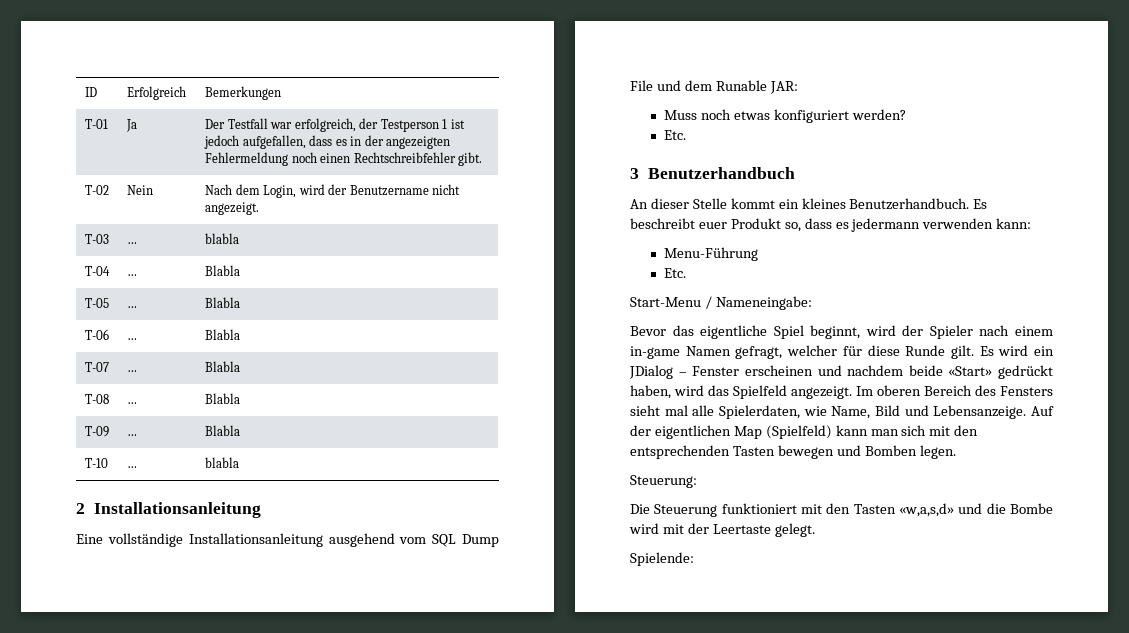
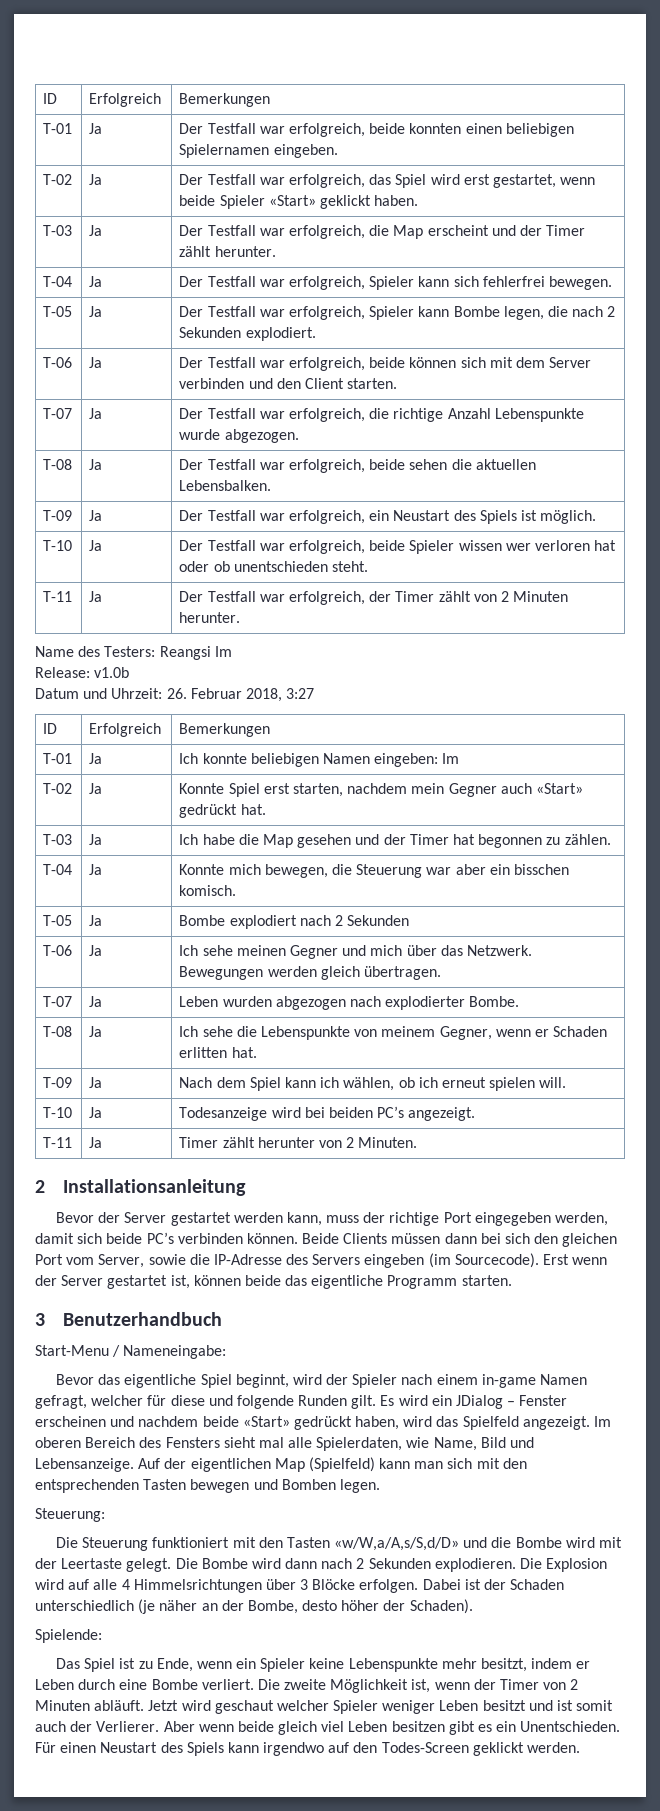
- T-01 | Ja | Der Testfall war erfolgreich, der Testperson 1 ist jedoch aufgefallen, dass es in der angezeigten Fehlermeldung noch einen Rechtschreibfehler gibt.
- T-02 | Nein | Nach dem Login, wird der Benutzername nicht angezeigt.
- T-03 | … | blabla
- T-04 | … | Blabla
- T-05 | … | Blabla
- T-06 | … | Blabla
- T-07 | … | Blabla
- T-08 | … | Blabla
- T-09 | … | Blabla
- T-10 | … | blabla
+ T-01 | Ja | Der Testfall war erfolgreich, beide konnten einen beliebigen Spielernamen eingeben.
+ T-02 | Ja | Der Testfall war erfolgreich, das Spiel wird erst gestartet, wenn beide Spieler «Start» geklickt haben.
+ T-03 | Ja | Der Testfall war erfolgreich, die Map erscheint und der Timer zählt herunter.
+ T-04 | Ja | Der Testfall war erfolgreich, Spieler kann sich fehlerfrei bewegen.
+ T-05 | Ja | Der Testfall war erfolgreich, Spieler kann Bombe legen, die nach 2 Sekunden explodiert.
+ T-06 | Ja | Der Testfall war erfolgreich, beide können sich mit dem Server verbinden und den Client starten.
+ T-07 | Ja | Der Testfall war erfolgreich, die richtige Anzahl Lebenspunkte wurde abgezogen.
+ T-08 | Ja | Der Testfall war erfolgreich, beide sehen die aktuellen Lebensbalken.
+ T-09 | Ja | Der Testfall war erfolgreich, ein Neustart des Spiels ist möglich.
+ T-10 | Ja | Der Testfall war erfolgreich, beide Spieler wissen wer verloren hat oder ob unentschieden steht.
+ T-11 | Ja | Der Testfall war erfolgreich, der Timer zählt von 2 Minuten herunter.
+ Name des Testers: Reangsi Im
+ Release: v1.0b
+ Datum und Uhrzeit: 26. Februar 2018, 3:27
+ ID | Erfolgreich | Bemerkungen
+ T-01 | Ja | Ich konnte beliebigen Namen eingeben: Im
+ T-02 | Ja | Konnte Spiel erst starten, nachdem mein Gegner auch «Start» gedrückt hat.
+ T-03 | Ja | Ich habe die Map gesehen und der Timer hat begonnen zu zählen.
+ T-04 | Ja | Konnte mich bewegen, die Steuerung war aber ein bisschen komisch.
+ T-05 | Ja | Bombe explodiert nach 2 Sekunden
+ T-06 | Ja | Ich sehe meinen Gegner und mich über das Netzwerk. Bewegungen werden gleich übertragen.
+ T-07 | Ja | Leben wurden abgezogen nach explodierter Bombe.
+ T-08 | Ja | Ich sehe die Lebenspunkte von meinem Gegner, wenn er Schaden erlitten hat.
+ T-09 | Ja | Nach dem Spiel kann ich wählen, ob ich erneut spielen will.
+ T-10 | Ja | Todesanzeige wird bei beiden PC’s angezeigt.
+ T-11 | Ja | Timer zählt herunter von 2 Minuten.
  2 Installationsanleitung
- Eine vollständige Installationsanleitung ausgehend vom SQL Dump File und dem Runable JAR:
- Muss noch etwas konfiguriert werden?
- Etc.
+ Bevor der Server gestartet werden kann, muss der richtige Port eingegeben werden, damit sich beide PC’s verbinden können. Beide Clients müssen dann bei sich den gleichen Port vom Server, sowie die IP-Adresse des Servers eingeben (im Sourcecode). Erst wenn der Server gestartet ist, können beide das eigentliche Programm starten.
  3 Benutzerhandbuch
- An dieser Stelle kommt ein kleines Benutzerhandbuch. Es beschreibt euer Produkt so, dass es jedermann verwenden kann:
- Menu-Führung
- Etc.
- Bevor das eigentliche Spiel beginnt, wird der Spieler nach einem in-game Namen gefragt, welcher für diese Runde gilt.
+ Bevor das eigentliche Spiel beginnt, wird der Spieler nach einem in-game Namen gefragt, welcher für diese und folgende Runden gilt.
- Die Steuerung funktioniert mit den Tasten «w,a,s,d» und die Bombe wird mit der Leertaste gelegt.
+ Die Steuerung funktioniert mit den Tasten «w/W,a/A,s/S,d/D» und die Bombe wird mit der Leertaste gelegt. Die Bombe wird dann nach 2 Sekunden explodieren. Die Explosion wird auf alle 4 Himmelsrichtungen über 3 Blöcke erfolgen. Dabei ist der Schaden unterschiedlich (je näher an der Bombe, desto höher der Schaden).
  Spielende:
+ Das Spiel ist zu Ende, wenn ein Spieler keine Lebenspunkte mehr besitzt, indem er Leben durch eine Bombe verliert. Die zweite Möglichkeit ist, wenn der Timer von 2 Minuten abläuft. Jetzt wird geschaut welcher Spieler weniger Leben besitzt und ist somit auch der Verlierer. Aber wenn beide gleich viel Leben besitzen gibt es ein Unentschieden. Für einen Neustart des Spiels kann irgendwo auf den Todes-Screen geklickt werden.

